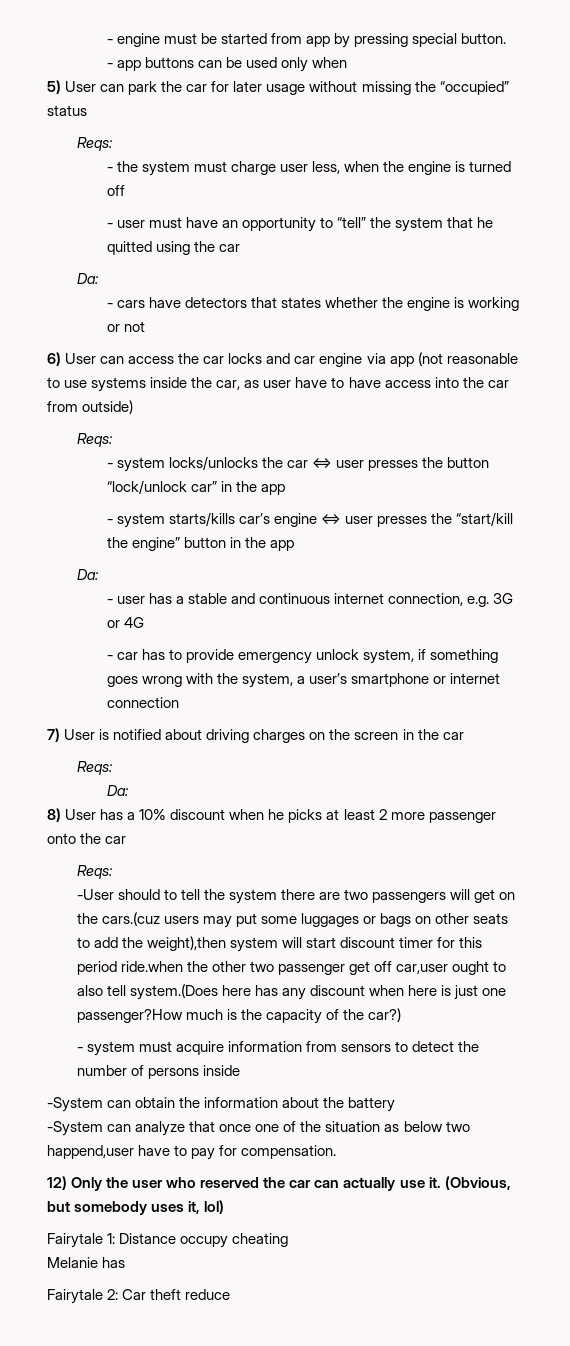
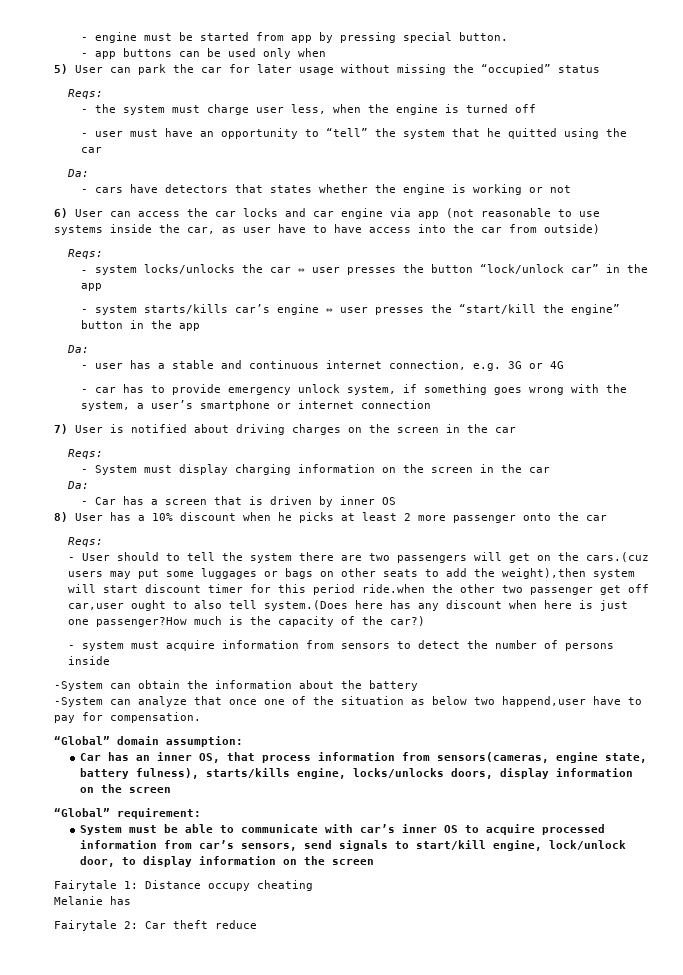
  7) User is notified about driving charges on the screen in the car
  Reqs:
+ - System must display charging information on the screen in the car
  Da:
+ - Car has a screen that is driven by inner OS
- -User should to tell the system there are two passengers will get on the cars.(cuz users may put some luggages or bags on other seats to add the weight),then system will start discount timer for this period ride.when the other two passenger get off car,user ought to also tell system.(Does here has any discount when here is just one passenger?How much is the capacity of the car?)
+ - User should to tell the system there are two passengers will get on the cars.(cuz users may put some luggages or bags on other seats to add the weight),then system will start discount timer for this period ride.when the other two passenger get off car,user ought to also tell system.(Does here has any discount when here is just one passenger?How much is the capacity of the car?)
- 12) Only the user who reserved the car can actually use it. (Obvious, but somebody uses it, lol)
+ “Global” domain assumption:
+ Car has an inner OS, that process information from sensors(cameras, engine state, battery fulness), starts/kills engine, locks/unlocks doors, display information on the screen
+ “Global” requirement:
+ System must be able to communicate with car’s inner OS to acquire processed information from car’s sensors, send signals to start/kill engine, lock/unlock door, to display information on the screen

